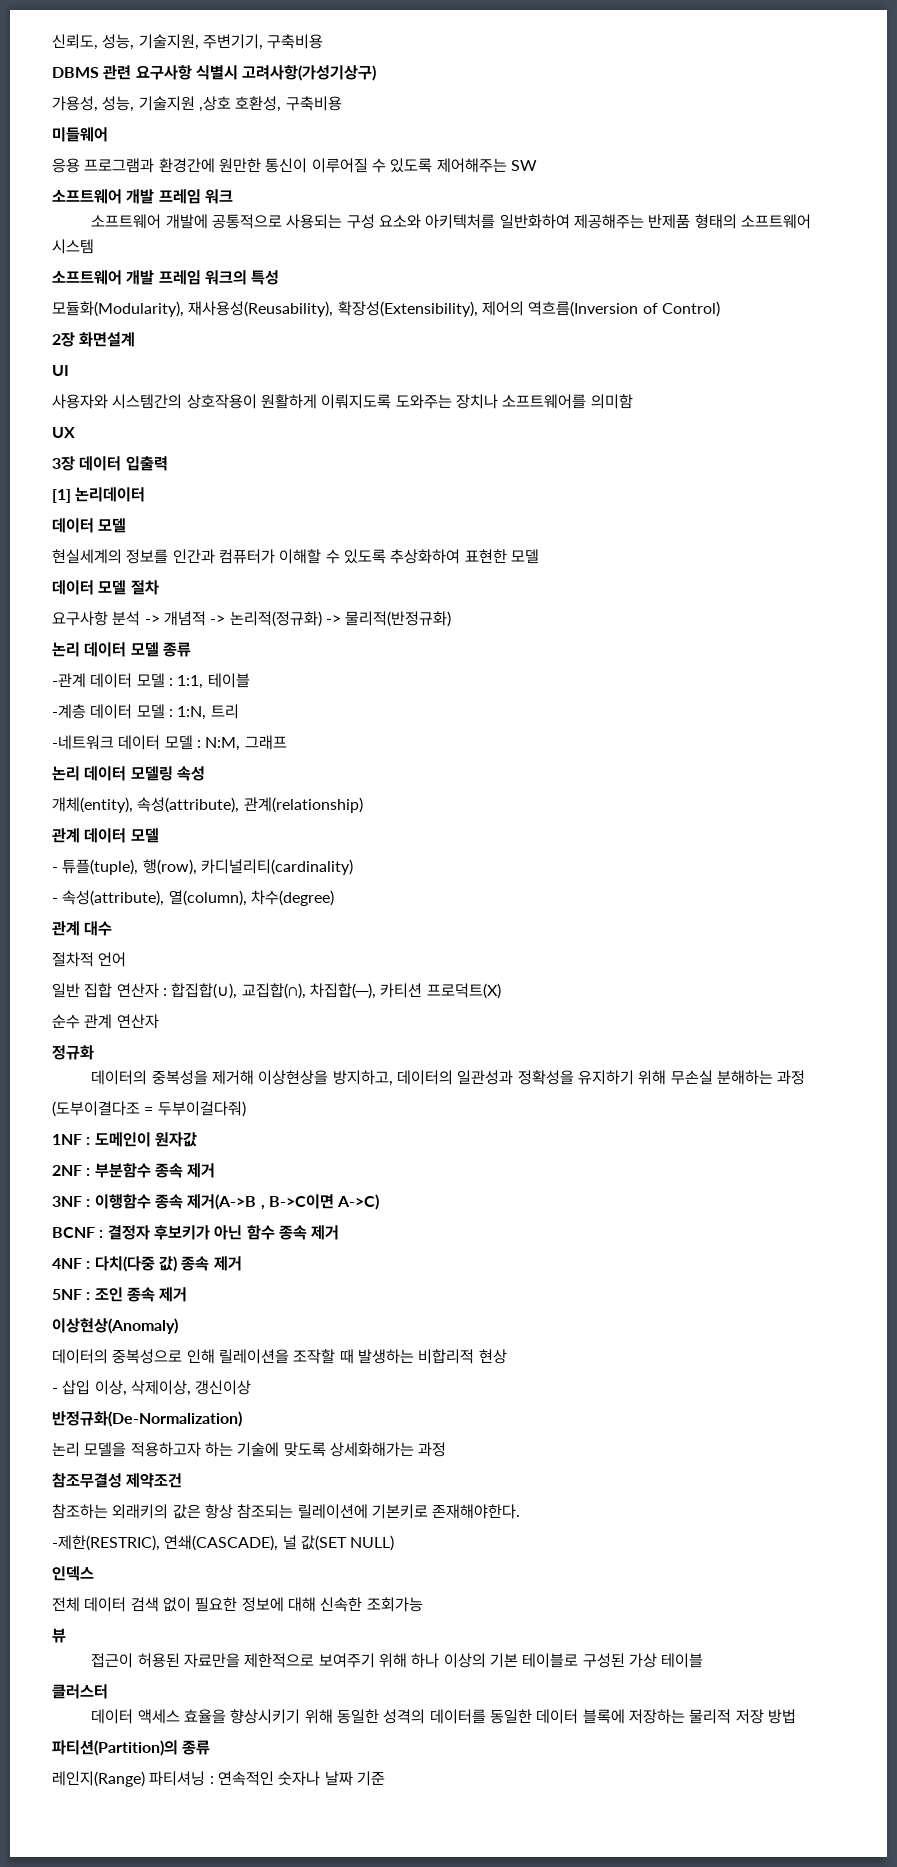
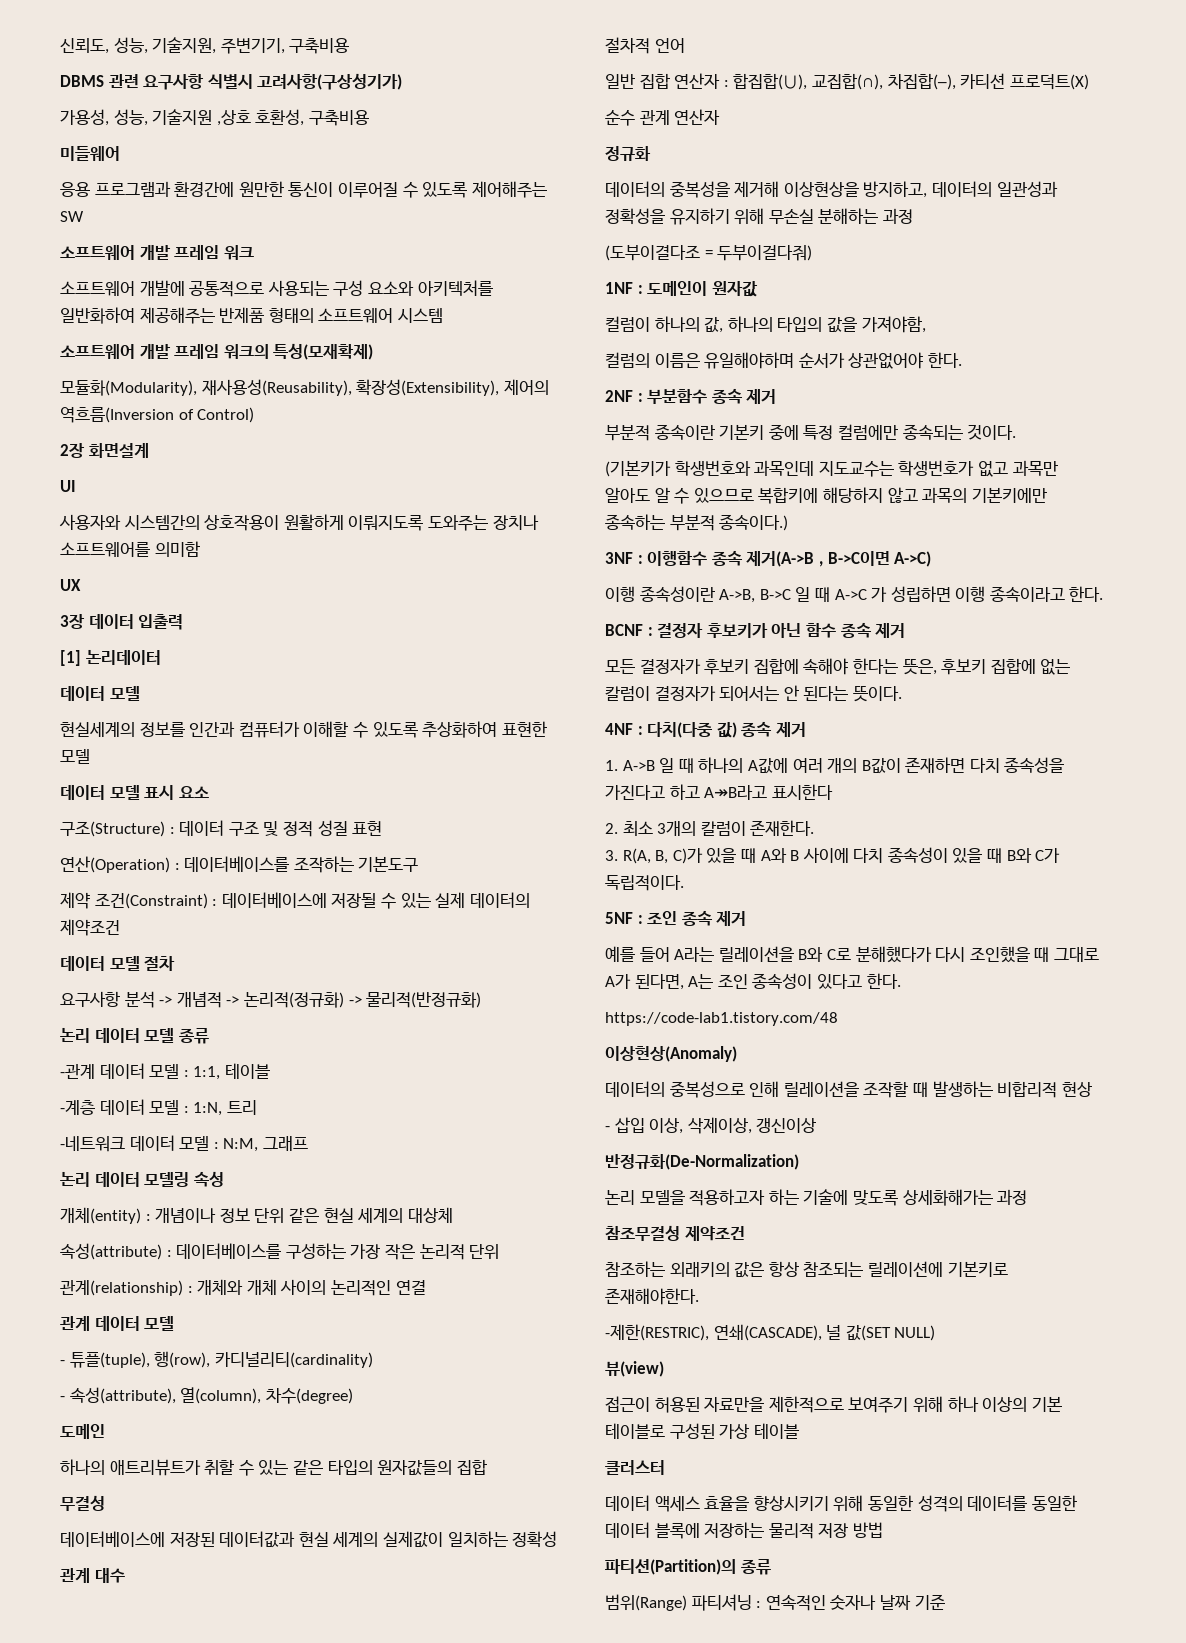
- DBMS 관련 요구사항 식별시 고려사항(가성기상구)
+ DBMS 관련 요구사항 식별시 고려사항(구상성기가)
- 소프트웨어 개발 프레임 워크의 특성
+ 소프트웨어 개발 프레임 워크의 특성(모재확제)
+ 데이터 모델 표시 요소
+ 구조(Structure) : 데이터 구조 및 정적 성질 표현
+ 연산(Operation) : 데이터베이스를 조작하는 기본도구
+ 제약 조건(Constraint) : 데이터베이스에 저장될 수 있는 실제 데이터의 제약조건
- 개체(entity), 속성(attribute), 관계(relationship)
+ 개체(entity) : 개념이나 정보 단위 같은 현실 세계의 대상체
+ 속성(attribute) : 데이터베이스를 구성하는 가장 작은 논리적 단위
+ 관계(relationship) : 개체와 개체 사이의 논리적인 연결
+ 도메인
+ 하나의 애트리뷰트가 취할 수 있는 같은 타입의 원자값들의 집합
+ 무결성
+ 데이터베이스에 저장된 데이터값과 현실 세계의 실제값이 일치하는 정확성
+ 컬럼이 하나의 값, 하나의 타입의 값을 가져야함,
+ 컬럼의 이름은 유일해야하며 순서가 상관없어야 한다.
+ 부분적 종속이란 기본키 중에 특정 컬럼에만 종속되는 것이다.
+ (기본키가 학생번호와 과목인데 지도교수는 학생번호가 없고 과목만 알아도 알 수 있으므로 복합키에 해당하지 않고 과목의 기본키에만 종속하는 부분적 종속이다.)
+ 이행 종속성이란 A->B, B->C 일 때 A->C 가 성립하면 이행 종속이라고 한다.
+ 모든 결정자가 후보키 집합에 속해야 한다는 뜻은, 후보키 집합에 없는 칼럼이 결정자가 되어서는 안 된다는 뜻이다.
+ 1. A->B 일 때 하나의 A값에 여러 개의 B값이 존재하면 다치 종속성을 가진다고 하고 A↠B라고 표시한다
+ 2. 최소 3개의 칼럼이 존재한다.
+ 3. R(A, B, C)가 있을 때 A와 B 사이에 다치 종속성이 있을 때 B와 C가 독립적이다.
+ 예를 들어 A라는 릴레이션을 B와 C로 분해했다가 다시 조인했을 때 그대로 A가 된다면, A는 조인 종속성이 있다고 한다.
+ https://code-lab1.tistory.com/48
- 인덱스
- 전체 데이터 검색 없이 필요한 정보에 대해 신속한 조회가능
- 뷰
+ 뷰(view)
- 레인지(Range) 파티셔닝 : 연속적인 숫자나 날짜 기준
+ 범위(Range) 파티셔닝 : 연속적인 숫자나 날짜 기준

